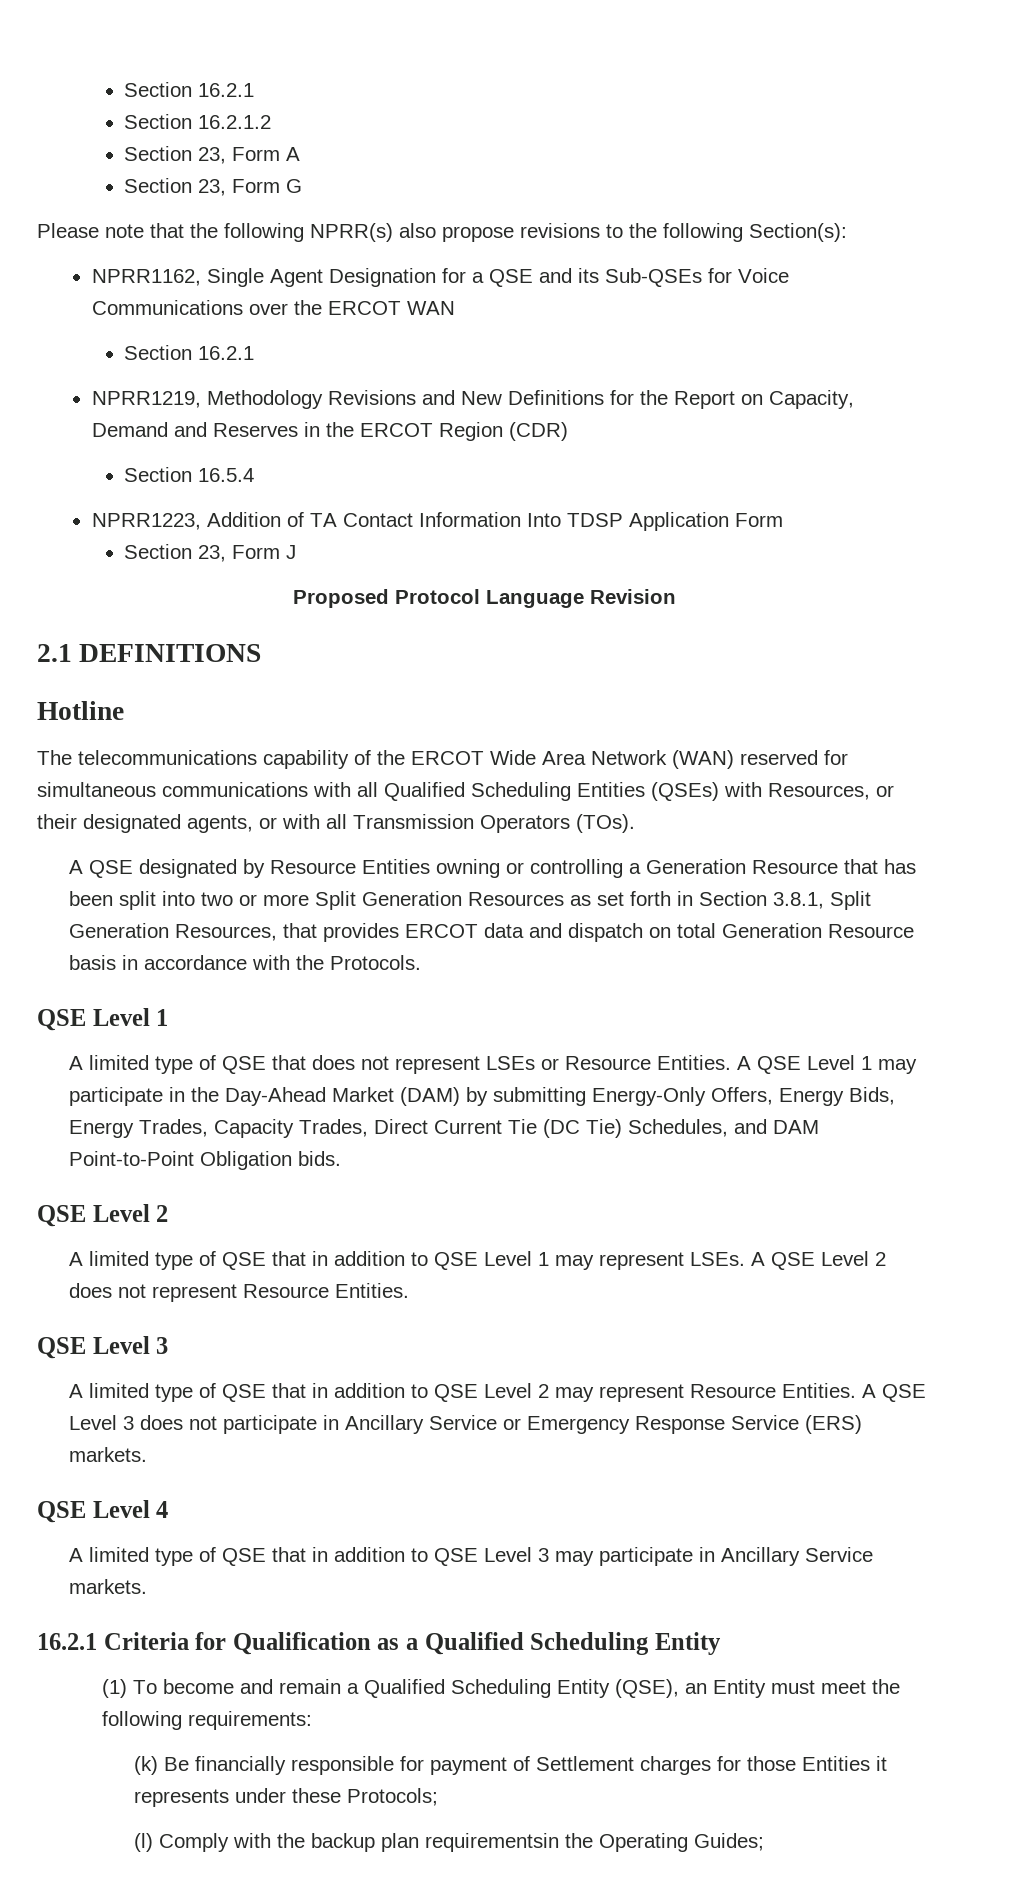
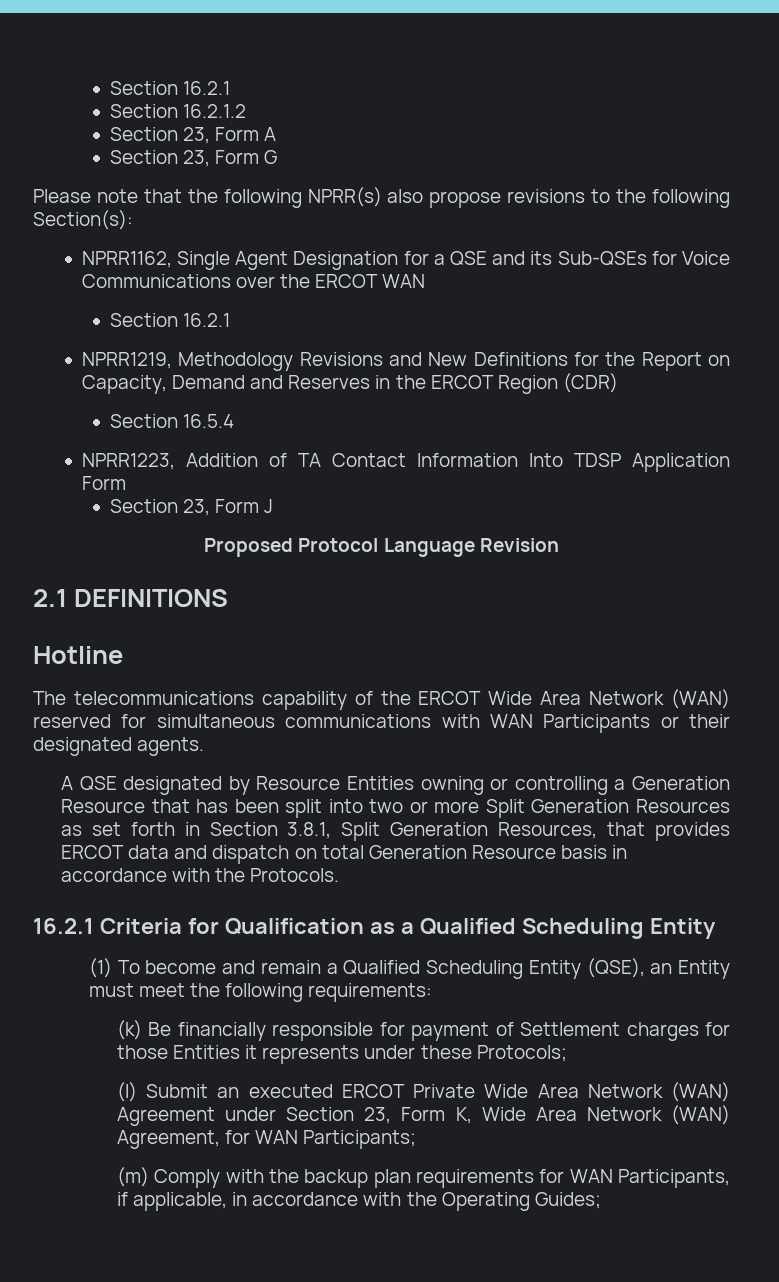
- The telecommunications capability of the ERCOT Wide Area Network (WAN) reserved for simultaneous communications with all Qualified Scheduling Entities (QSEs) with Resources, or their designated agents, or with all Transmission Operators (TOs).
+ The telecommunications capability of the ERCOT Wide Area Network (WAN) reserved for simultaneous communications with WAN Participants or their designated agents.
  A QSE designated by Resource Entities owning or controlling a Generation Resource that has been split into two or more Split Generation Resources as set forth in Section 3.8.1, Split Generation Resources, that provides ERCOT data and dispatch on total Generation Resource basis in accordance with the Protocols.
- QSE Level 1
- A limited type of QSE that does not represent LSEs or Resource Entities. A QSE Level 1 may participate in the Day-Ahead Market (DAM) by submitting Energy-Only Offers, Energy Bids, Energy Trades, Capacity Trades, Direct Current Tie (DC Tie) Schedules, and DAM Point-to-Point Obligation bids.
- QSE Level 2
- A limited type of QSE that in addition to QSE Level 1 may represent LSEs. A QSE Level 2 does not represent Resource Entities.
- QSE Level 3
- A limited type of QSE that in addition to QSE Level 2 may represent Resource Entities. A QSE Level 3 does not participate in Ancillary Service or Emergency Response Service (ERS) markets.
- QSE Level 4
- A limited type of QSE that in addition to QSE Level 3 may participate in Ancillary Service markets.
- (l) Comply with the backup plan requirementsin the Operating Guides;
+ (l) Submit an executed ERCOT Private Wide Area Network (WAN) Agreement under Section 23, Form K, Wide Area Network (WAN) Agreement, for WAN Participants;
+ (m) Comply with the backup plan requirements for WAN Participants, if applicable, in accordance with the Operating Guides;

